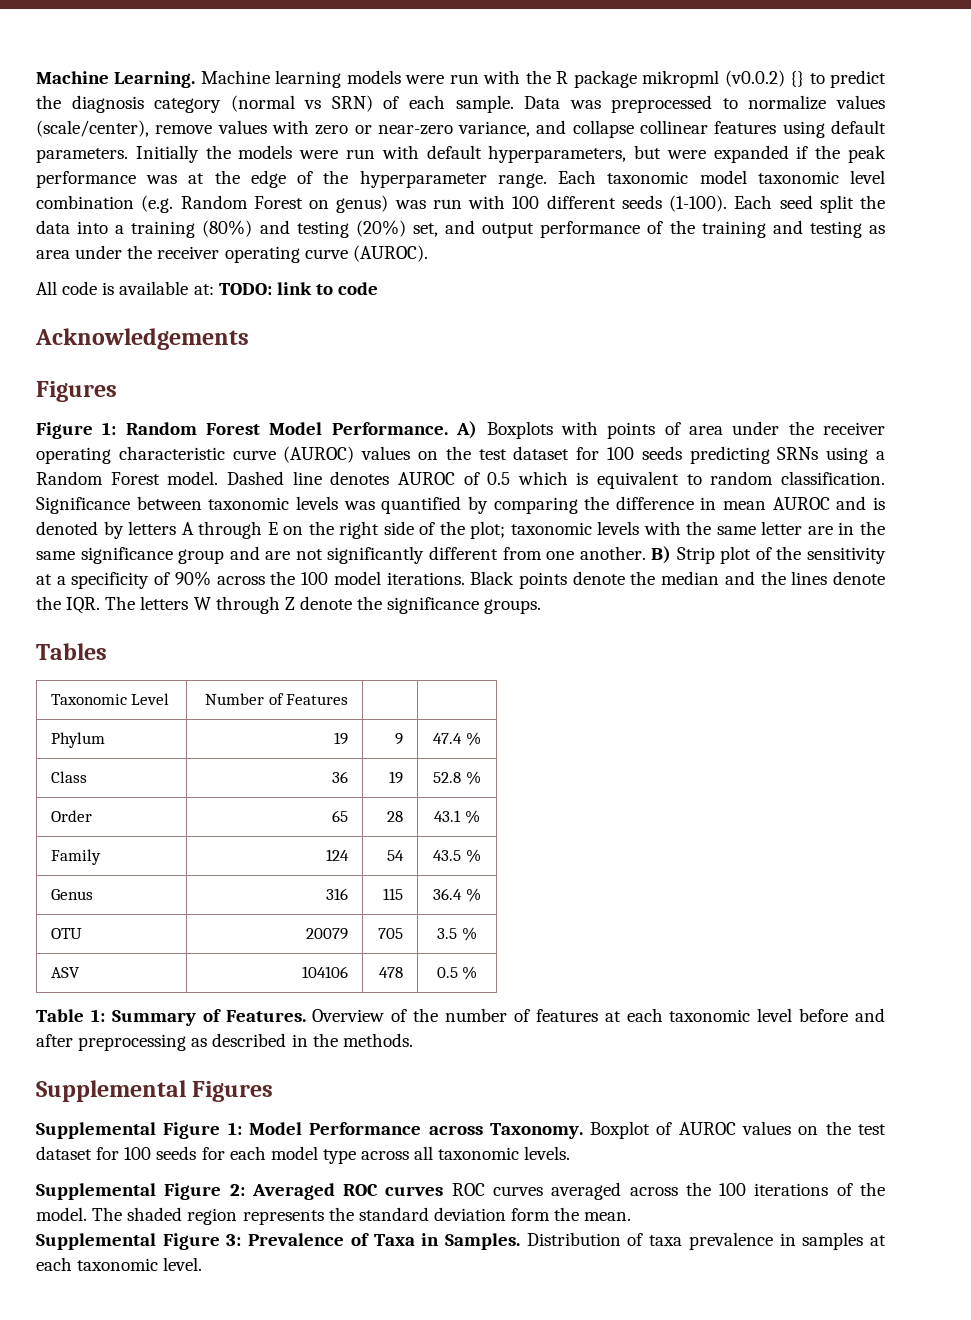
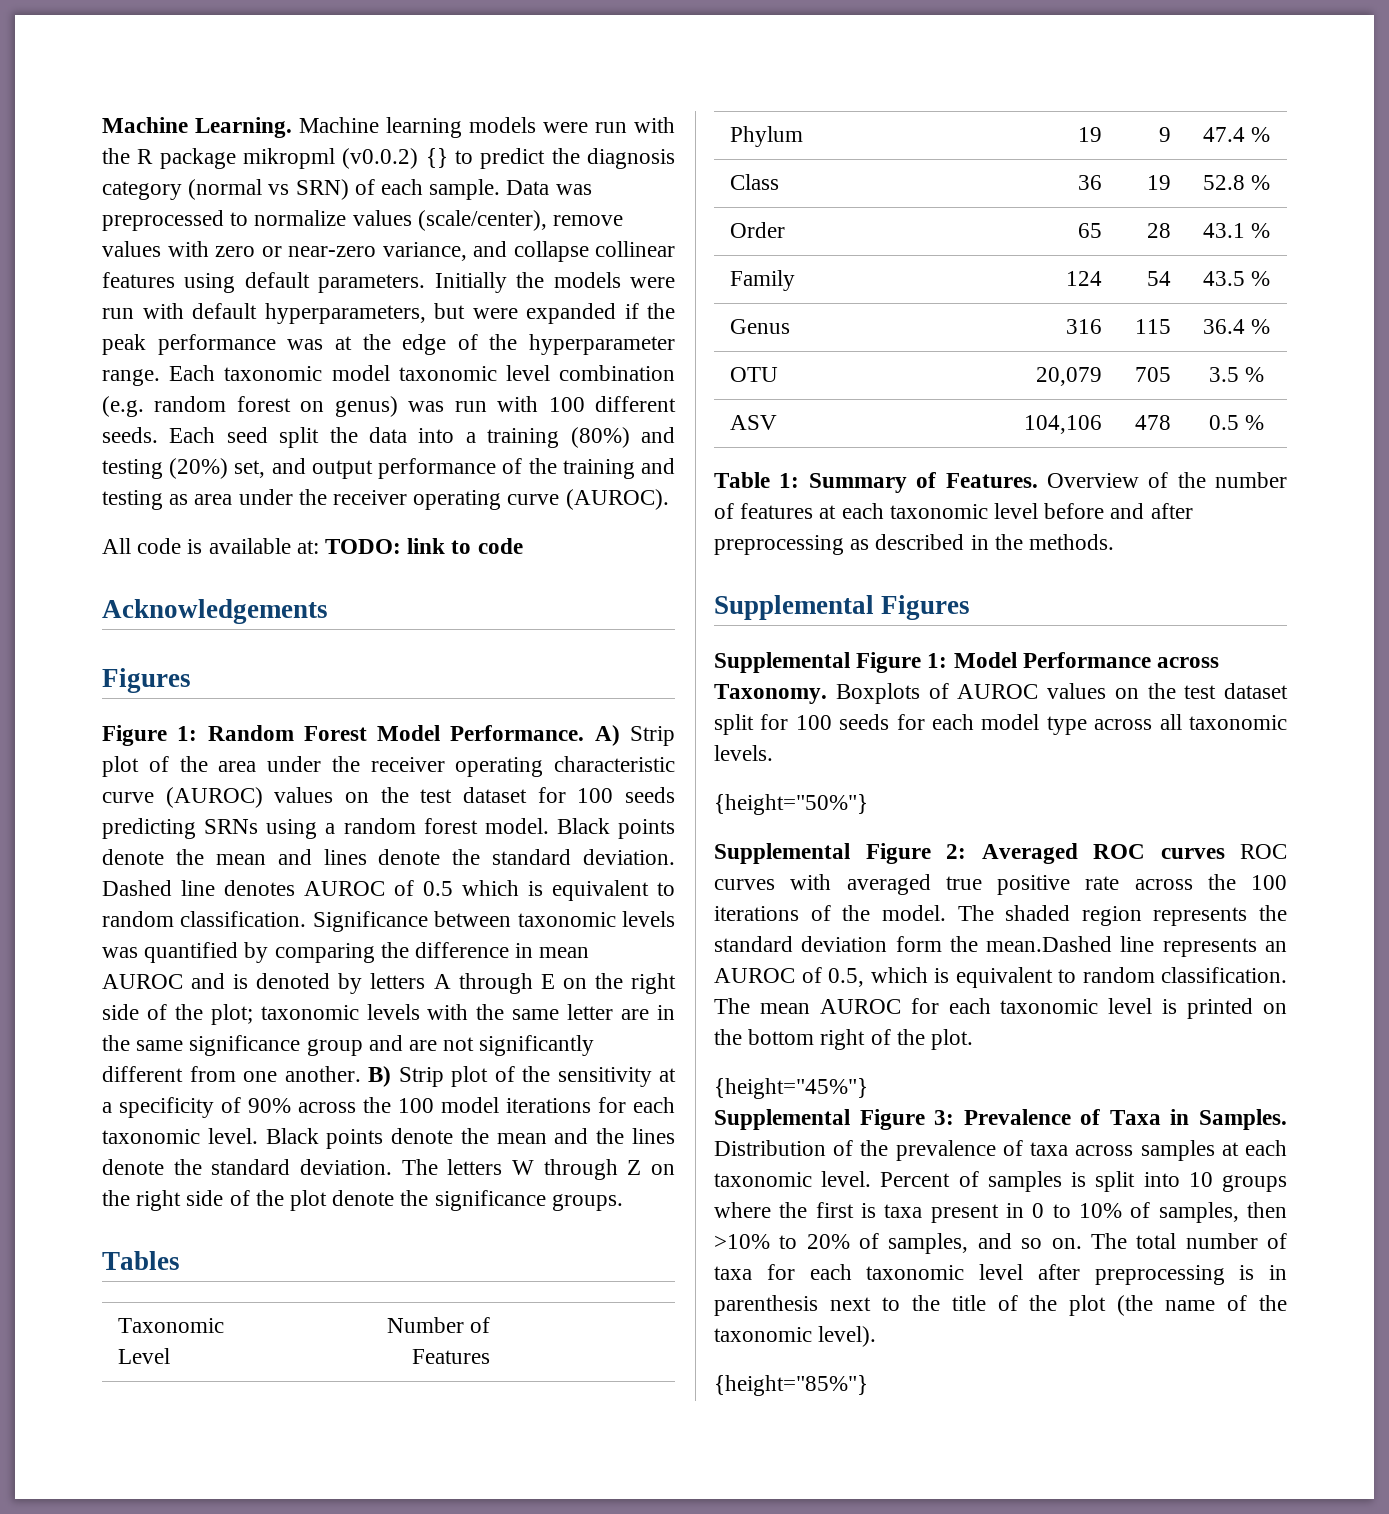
- Each taxonomic model taxonomic level combination (e.g. Random Forest on genus) was run with 100 different seeds (1-100).
+ Each taxonomic model taxonomic level combination (e.g. random forest on genus) was run with 100 different seeds.
- A) Boxplots with points of area under the receiver operating characteristic curve (AUROC) values on the test dataset for 100 seeds predicting SRNs using a Random Forest model.
+ A) Strip plot of the area under the receiver operating characteristic curve (AUROC) values on the test dataset for 100 seeds predicting SRNs using a random forest model. Black points denote the mean and lines denote the standard deviation.
- B) Strip plot of the sensitivity at a specificity of 90% across the 100 model iterations. Black points denote the median and the lines denote the IQR. The letters W through Z denote the significance groups.
+ B) Strip plot of the sensitivity at a specificity of 90% across the 100 model iterations for each taxonomic level. Black points denote the mean and the lines denote the standard deviation. The letters W through Z on the right side of the plot denote the significance groups.
- OTU | 20079 | 705 | 3.5 %
+ OTU | 20,079 | 705 | 3.5 %
- ASV | 104106 | 478 | 0.5 %
+ ASV | 104,106 | 478 | 0.5 %
- Boxplot of AUROC values on the test dataset for 100 seeds for each model type across all taxonomic levels.
+ Boxplots of AUROC values on the test dataset split for 100 seeds for each model type across all taxonomic levels.
+ {height="50%"}
- Supplemental Figure 2: Averaged ROC curves ROC curves averaged across the 100 iterations of the model.
+ Supplemental Figure 2: Averaged ROC curves ROC curves with averaged true positive rate across the 100 iterations of the model.
- The shaded region represents the standard deviation form the mean.
+ The shaded region represents the standard deviation form the mean.Dashed line represents an AUROC of 0.5, which is equivalent to random classification. The mean AUROC for each taxonomic level is printed on the bottom right of the plot.
+ {height="45%"}
- Distribution of taxa prevalence in samples at each taxonomic level.
+ Distribution of the prevalence of taxa across samples at each taxonomic level.
+ Percent of samples is split into 10 groups where the first is taxa present in 0 to 10% of samples, then >10% to 20% of samples, and so on. The total number of taxa for each taxonomic level after preprocessing is in parenthesis next to the title of the plot (the name of the taxonomic level).
+ {height="85%"}

